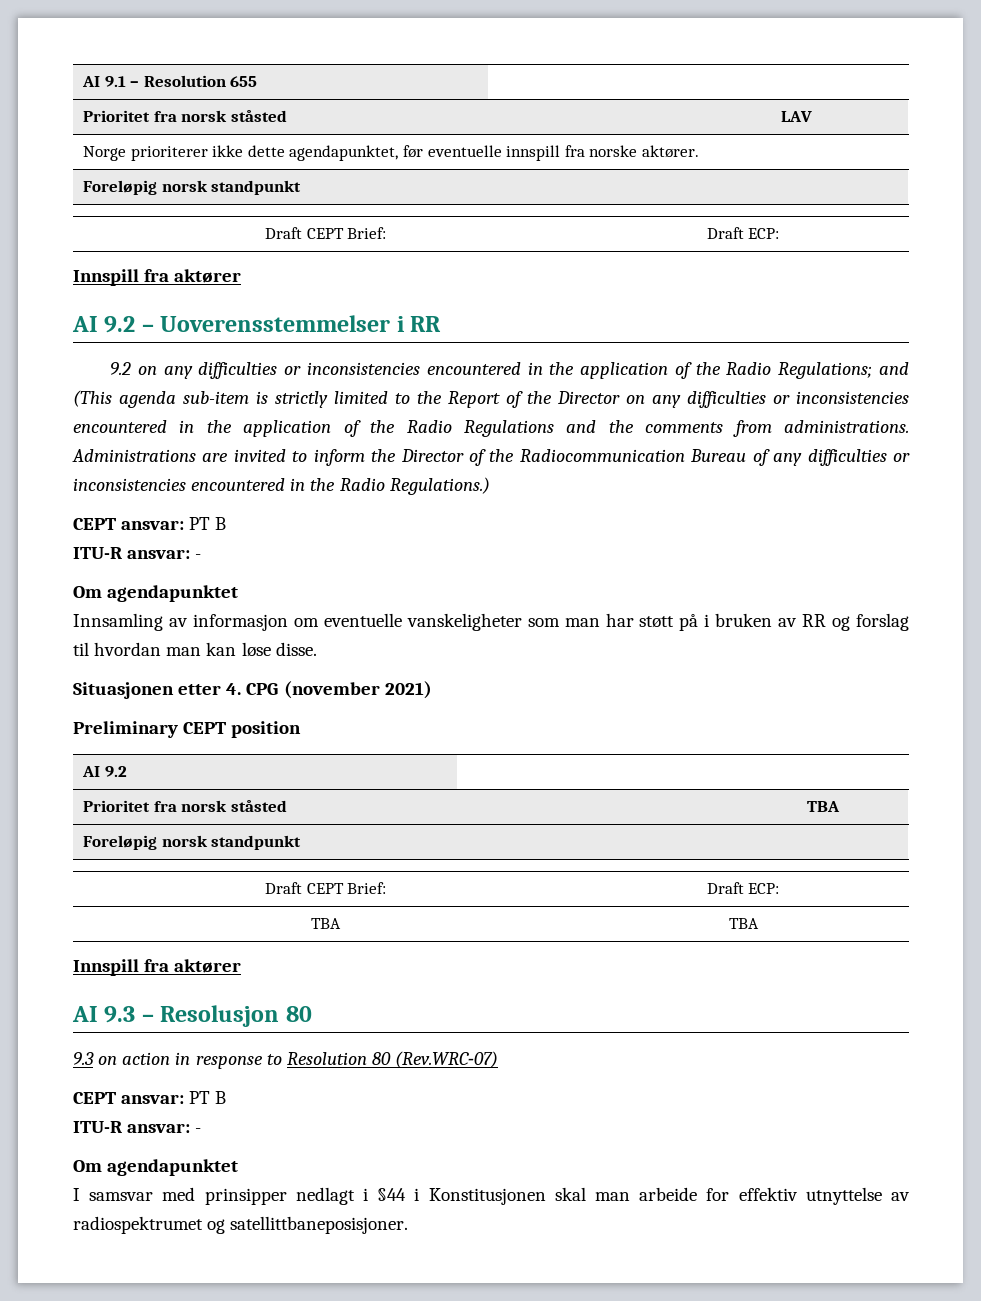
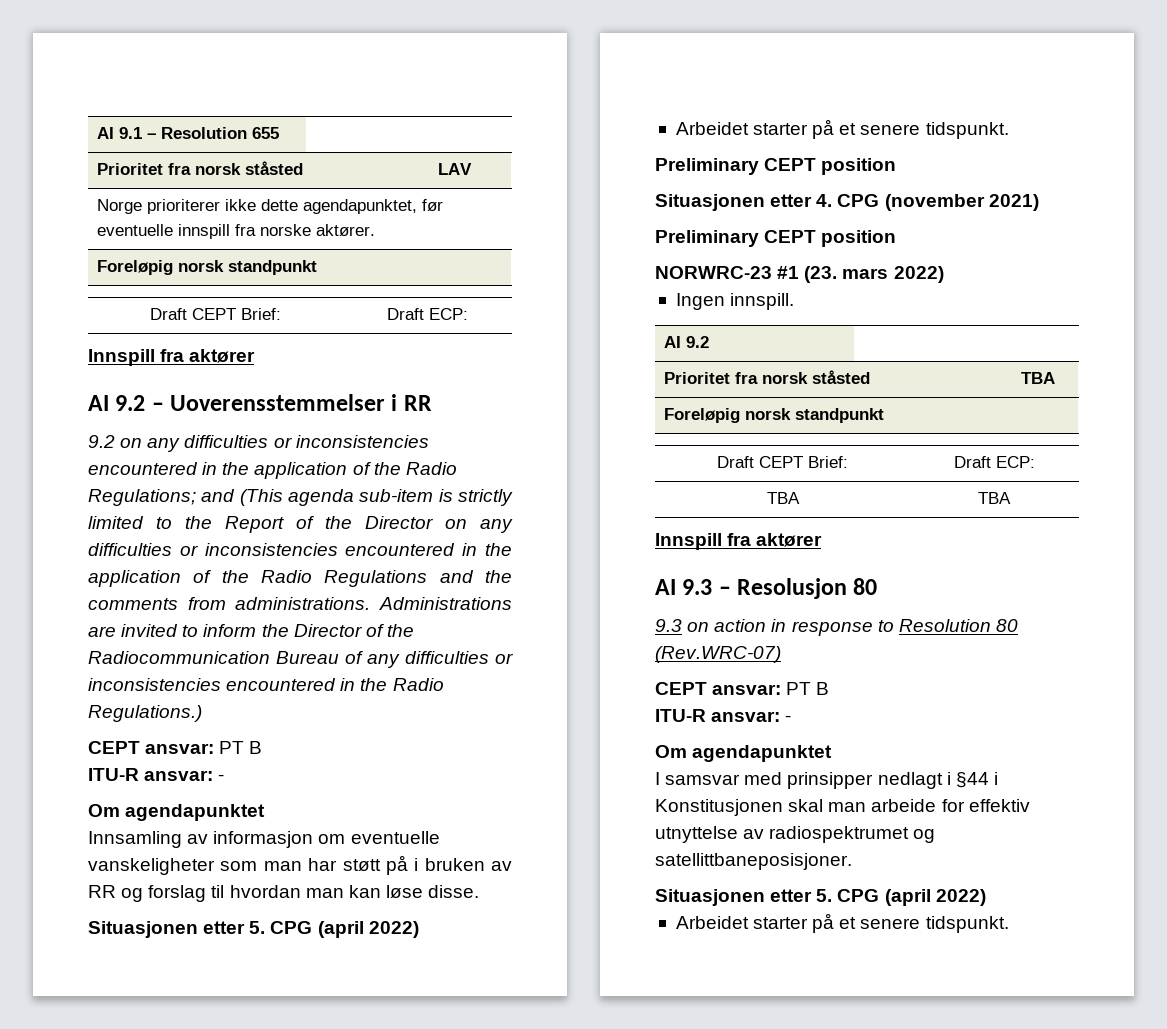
  Innsamling av informasjon om eventuelle vanskeligheter som man har støtt på i bruken av RR og forslag til hvordan man kan løse disse.
+ Situasjonen etter 5. CPG (april 2022)
+ Arbeidet starter på et senere tidspunkt.
+ Preliminary CEPT position
+ NORWRC-23 #1 (23. mars 2022)
+ Ingen innspill.
  I samsvar med prinsipper nedlagt i §44 i Konstitusjonen skal man arbeide for effektiv utnyttelse av radiospektrumet og satellittbaneposisjoner.
+ Situasjonen etter 5. CPG (april 2022)
+ Arbeidet starter på et senere tidspunkt.

